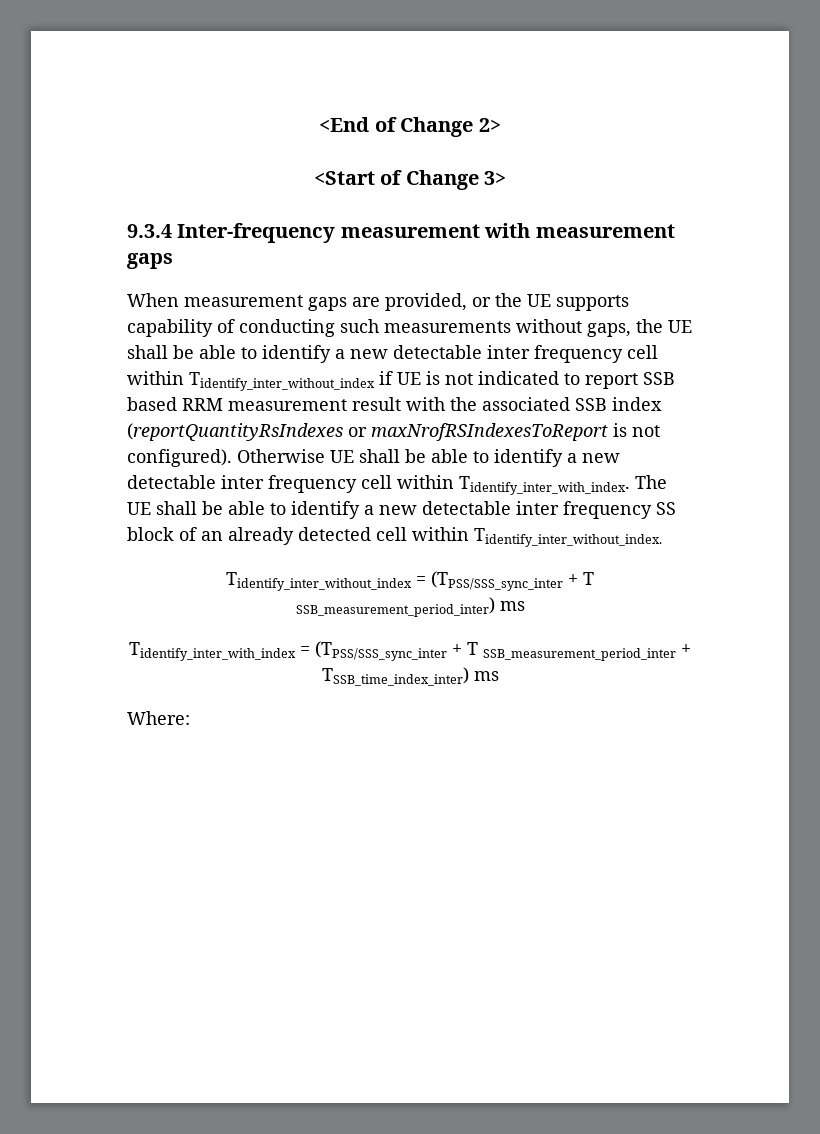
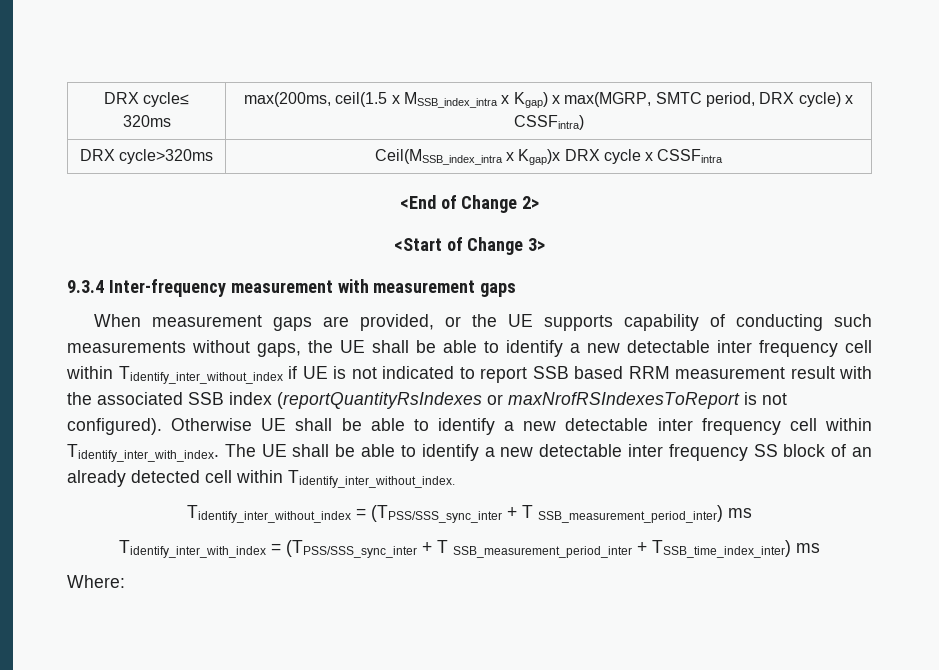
+ DRX cycle≤ 320ms | max(200ms, ceil(1.5 x MSSB_index_intra x Kgap) x max(MGRP, SMTC period, DRX cycle) x CSSFintra)
+ DRX cycle>320ms | Ceil(MSSB_index_intra x Kgap)x DRX cycle x CSSFintra

